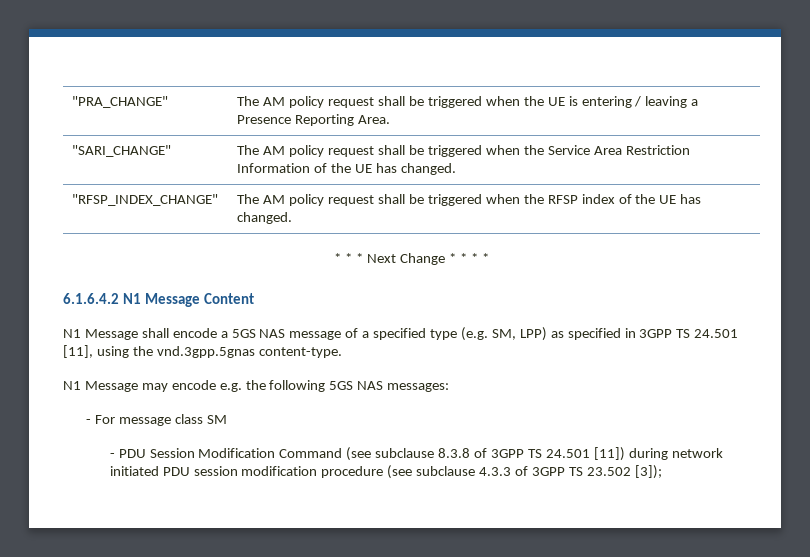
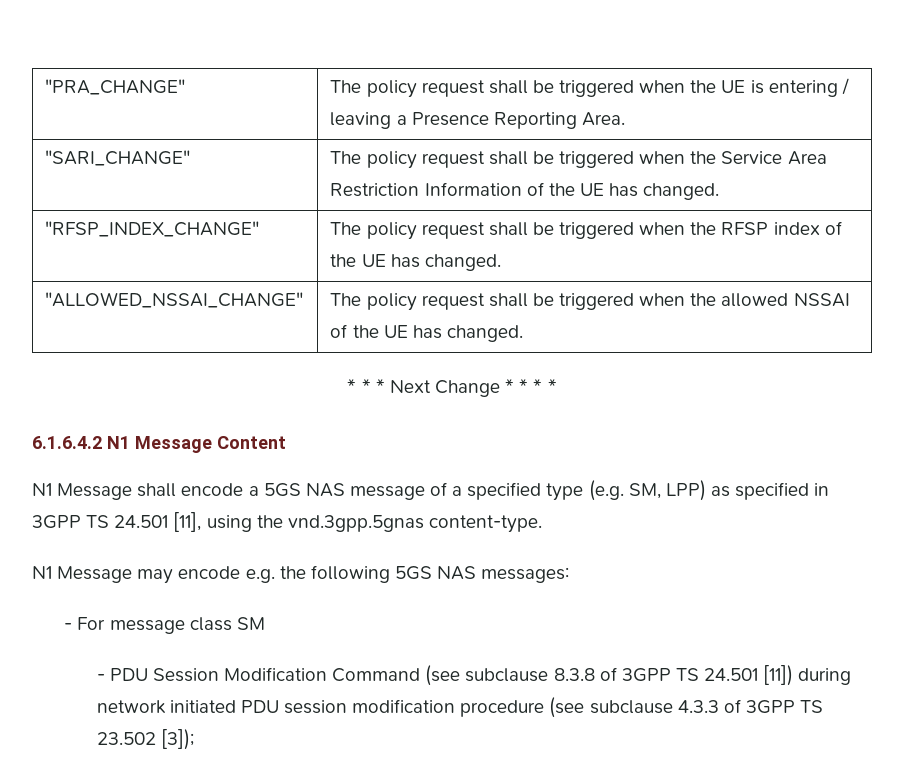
- "PRA_CHANGE" | The AM policy request shall be triggered when the UE is entering / leaving a Presence Reporting Area.
+ "PRA_CHANGE" | The policy request shall be triggered when the UE is entering / leaving a Presence Reporting Area.
- "SARI_CHANGE" | The AM policy request shall be triggered when the Service Area Restriction Information of the UE has changed.
+ "SARI_CHANGE" | The policy request shall be triggered when the Service Area Restriction Information of the UE has changed.
- "RFSP_INDEX_CHANGE" | The AM policy request shall be triggered when the RFSP index of the UE has changed.
+ "RFSP_INDEX_CHANGE" | The policy request shall be triggered when the RFSP index of the UE has changed.
+ "ALLOWED_NSSAI_CHANGE" | The policy request shall be triggered when the allowed NSSAI of the UE has changed.

